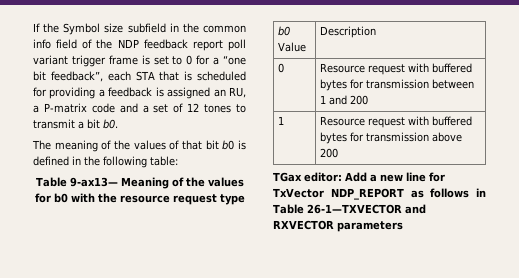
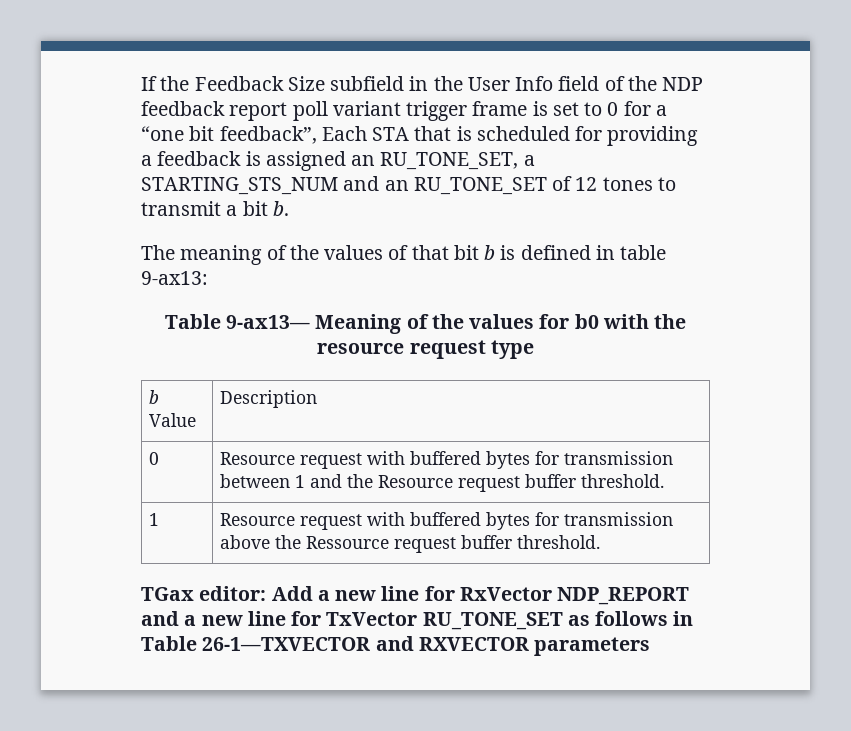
- If the Symbol size subfield in the common info field of the NDP feedback report poll variant trigger frame is set to 0 for a “one bit feedback”, each STA that is scheduled for providing a feedback is assigned an RU, a P-matrix code and a set of 12 tones to transmit a bit b0.
+ If the Feedback Size subfield in the User Info field of the NDP feedback report poll variant trigger frame is set to 0 for a “one bit feedback”, Each STA that is scheduled for providing a feedback is assigned an RU_TONE_SET, a STARTING_STS_NUM and an RU_TONE_SET of 12 tones to transmit a bit b.
- The meaning of the values of that bit b0 is defined in the following table:
+ The meaning of the values of that bit b is defined in table 9-ax13:
- b0 Value | Description
+ b Value | Description
- 0 | Resource request with buffered bytes for transmission between 1 and 200
+ 0 | Resource request with buffered bytes for transmission between 1 and the Resource request buffer threshold.
- 1 | Resource request with buffered bytes for transmission above 200
+ 1 | Resource request with buffered bytes for transmission above the Ressource request buffer threshold.
- TGax editor: Add a new line for TxVector NDP_REPORT as follows in Table 26-1—TXVECTOR and RXVECTOR parameters
+ TGax editor: Add a new line for RxVector NDP_REPORT and a new line for TxVector RU_TONE_SET as follows in Table 26-1—TXVECTOR and RXVECTOR parameters

